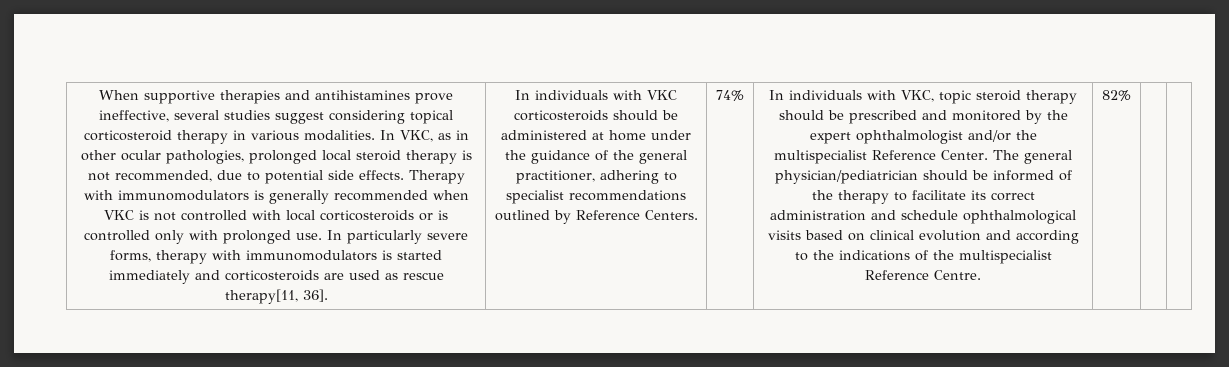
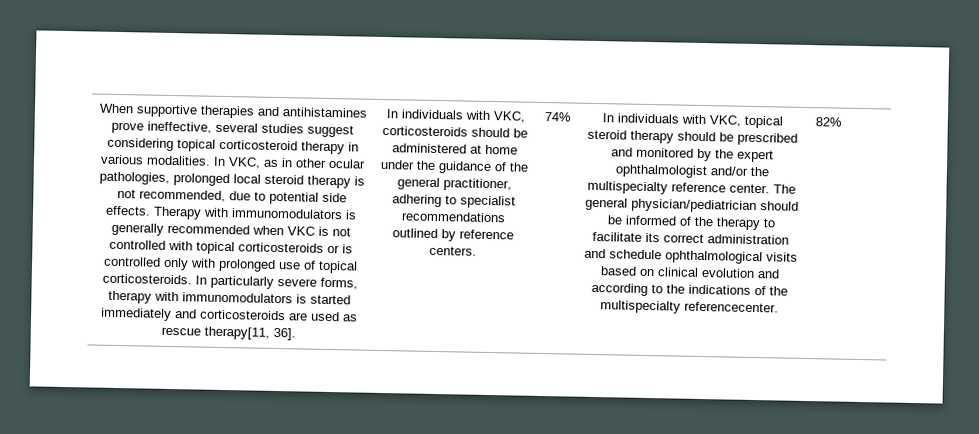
- Therapy with immunomodulators is generally recommended when VKC is not controlled with local corticosteroids or is controlled only with prolonged use.
+ Therapy with immunomodulators is generally recommended when VKC is not controlled with topical corticosteroids or is controlled only with prolonged use of topical corticosteroids.
- In individuals with VKC corticosteroids should be administered at home under the guidance of the general practitioner, adhering to specialist recommendations outlined by Reference Centers.
+ In individuals with VKC, corticosteroids should be administered at home under the guidance of the general practitioner, adhering to specialist recommendations outlined by reference centers.
- In individuals with VKC, topic steroid therapy should be prescribed and monitored by the expert ophthalmologist and/or the multispecialist Reference Center.
+ In individuals with VKC, topical steroid therapy should be prescribed and monitored by the expert ophthalmologist and/or the multispecialty reference center.
- The general physician/pediatrician should be informed of the therapy to facilitate its correct administration and schedule ophthalmological visits based on clinical evolution and according to the indications of the multispecialist Reference Centre.
+ The general physician/pediatrician should be informed of the therapy to facilitate its correct administration and schedule ophthalmological visits based on clinical evolution and according to the indications of the multispecialty referencecenter.

